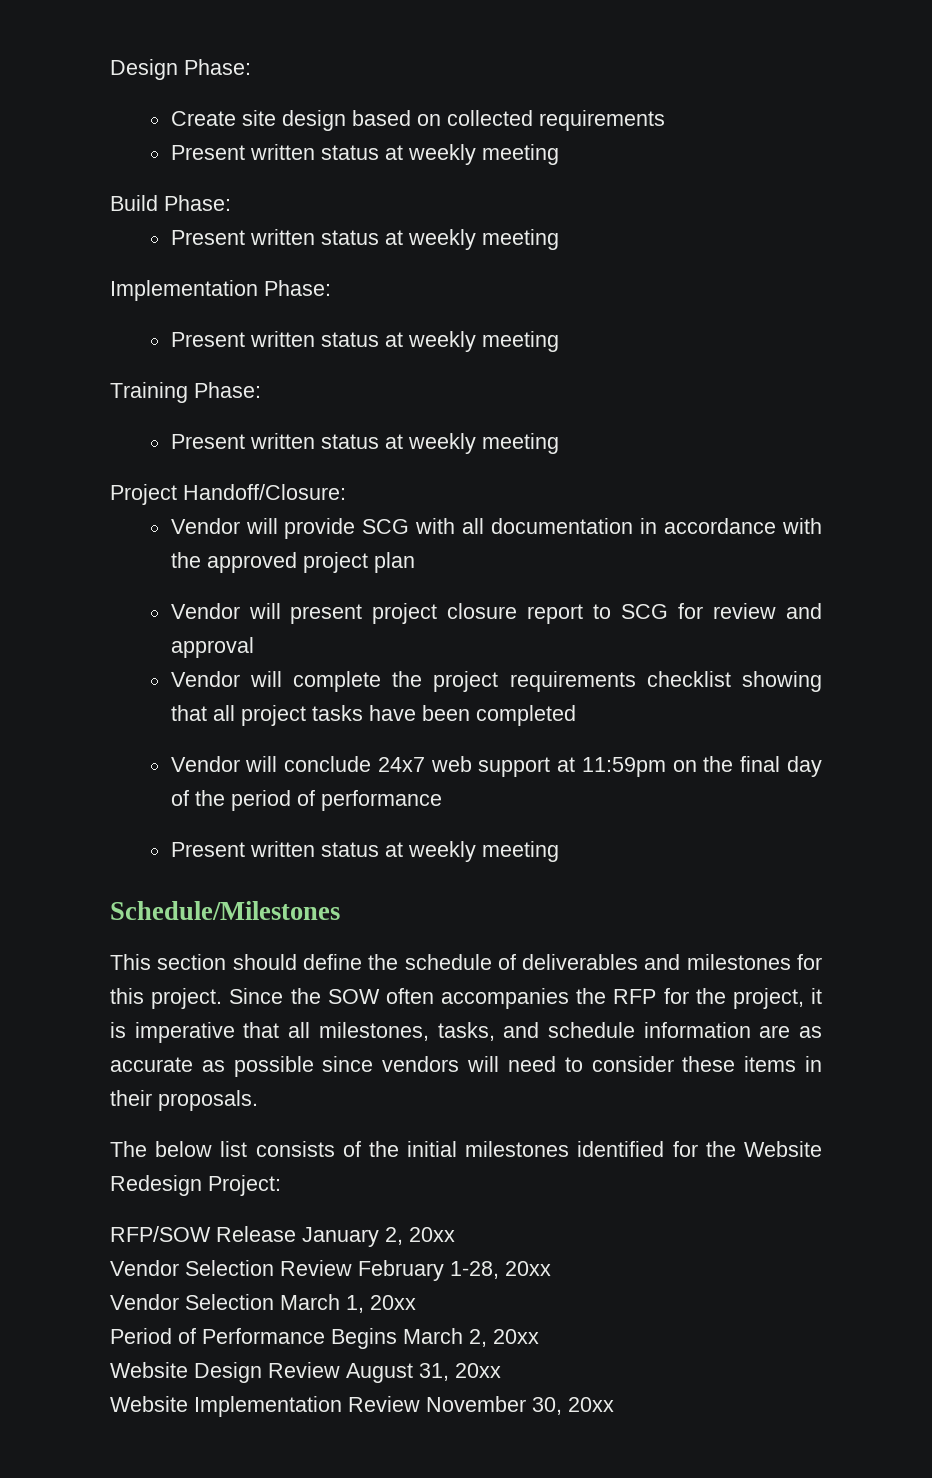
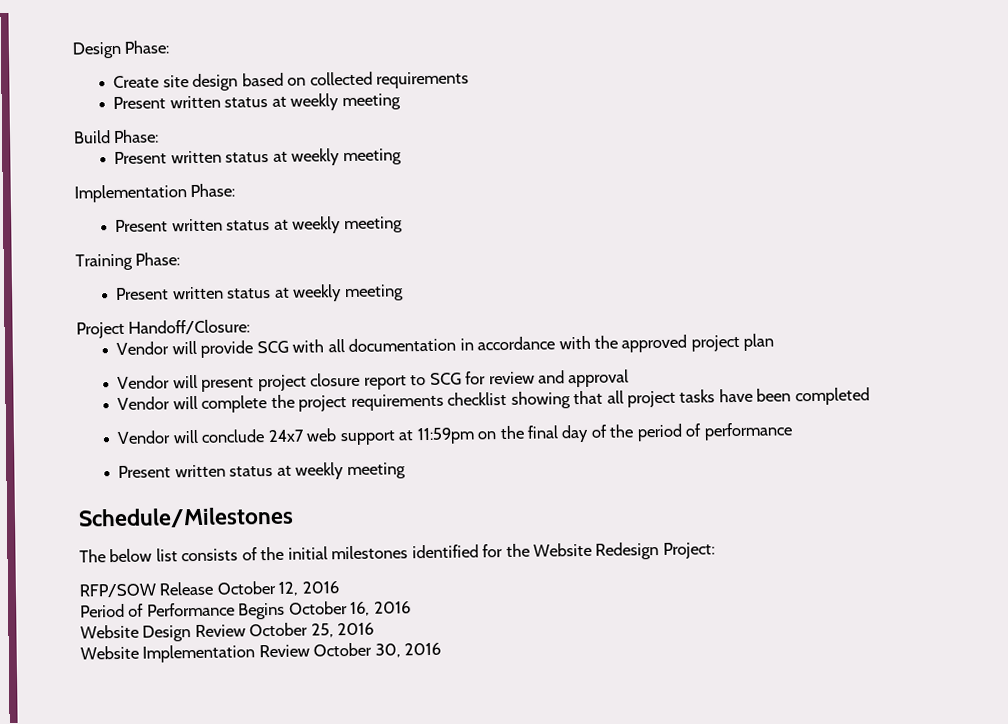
- This section should define the schedule of deliverables and milestones for this project. Since the SOW often accompanies the RFP for the project, it is imperative that all milestones, tasks, and schedule information are as accurate as possible since vendors will need to consider these items in their proposals.
- RFP/SOW Release January 2, 20xx
- Vendor Selection Review February 1-28, 20xx
- Vendor Selection March 1, 20xx
+ RFP/SOW Release October 12, 2016
- Period of Performance Begins March 2, 20xx
+ Period of Performance Begins October 16, 2016
- Website Design Review August 31, 20xx
+ Website Design Review October 25, 2016
- Website Implementation Review November 30, 20xx
+ Website Implementation Review October 30, 2016

